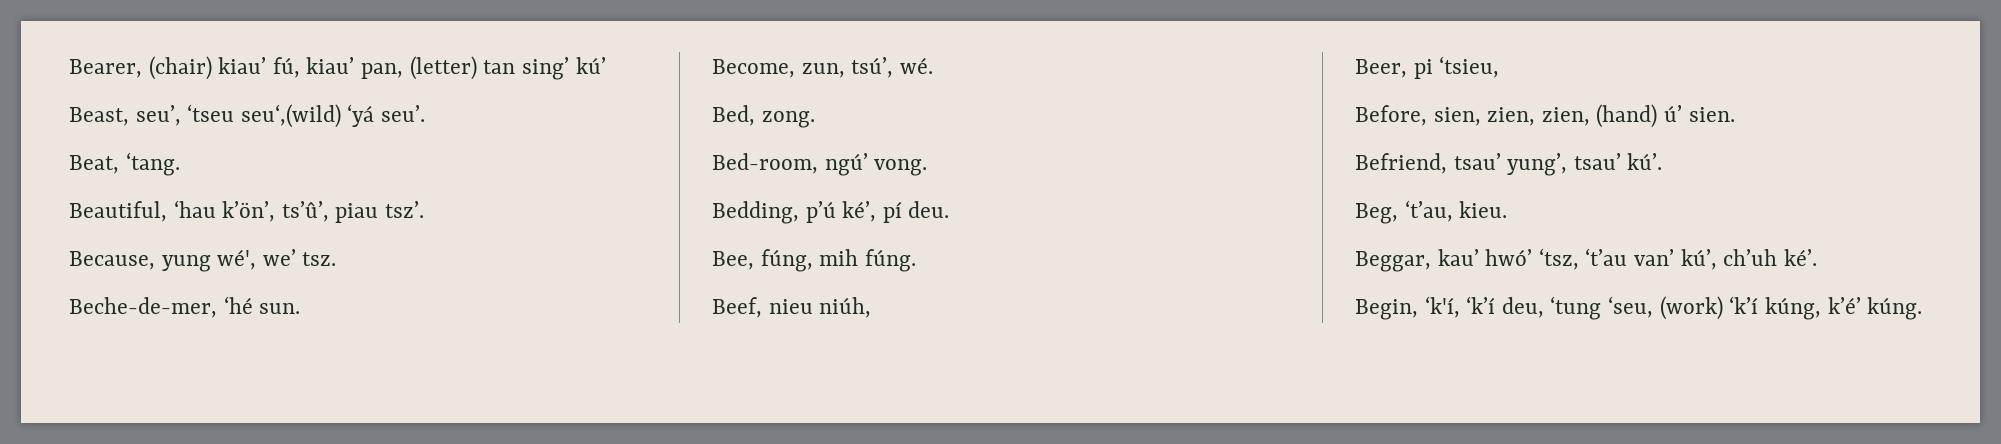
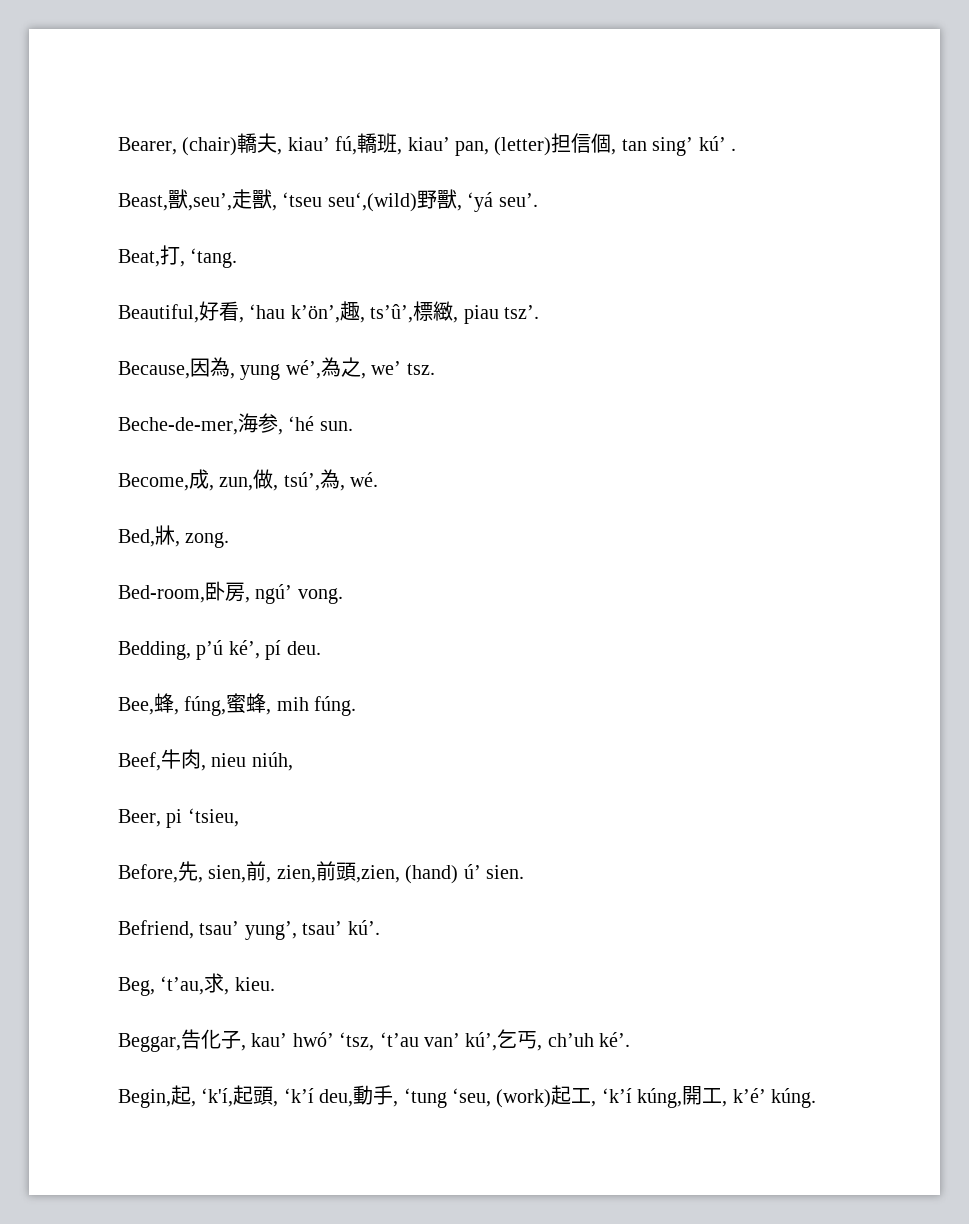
- Bearer, (chair) kiau’ fú, kiau’ pan, (letter) tan sing’ kú’
+ Bearer, (chair)轎夫, kiau’ fú,轎班, kiau’ pan, (letter)担信個, tan sing’ kú’ .
- Beast, seu’, ‘tseu seu‘,(wild) ‘yá seu’.
+ Beast,獸,seu’,走獸, ‘tseu seu‘,(wild)野獸, ‘yá seu’.
- Beat, ‘tang.
+ Beat,打, ‘tang.
- Beautiful, ‘hau k’ön’, ts’û’, piau tsz’.
- Because, yung wé', we’ tsz.
+ Beautiful,好看, ‘hau k’ön’,趣, ts’û’,標緻, piau tsz’.
+ Because,因為, yung wé’,為之, we’ tsz.
- Beche-de-mer, ‘hé sun.
+ Beche-de-mer,海参, ‘hé sun.
- Become, zun, tsú’, wé.
+ Become,成, zun,做, tsú’,為, wé.
- Bed, zong.
+ Bed,牀, zong.
- Bed-room, ngú’ vong.
+ Bed-room,卧房, ngú’ vong.
- Bee, fúng, mih fúng.
+ Bee,蜂, fúng,蜜蜂, mih fúng.
- Beef, nieu niúh,
+ Beef,牛肉, nieu niúh,
- Before, sien, zien, zien, (hand) ú’ sien.
+ Before,先, sien,前, zien,前頭,zien, (hand) ú’ sien.
- Beg, ‘t’au, kieu.
+ Beg, ‘t’au,求, kieu.
- Beggar, kau’ hwó’ ‘tsz, ‘t’au van’ kú’, ch’uh ké’.
+ Beggar,告化子, kau’ hwó’ ‘tsz, ‘t’au van’ kú’,乞丐, ch’uh ké’.
- Begin, ‘k'í, ‘k’í deu, ‘tung ‘seu, (work) ‘k’í kúng, k’é’ kúng.
+ Begin,起, ‘k'í,起頭, ‘k’í deu,動手, ‘tung ‘seu, (work)起工, ‘k’í kúng,開工, k’é’ kúng.

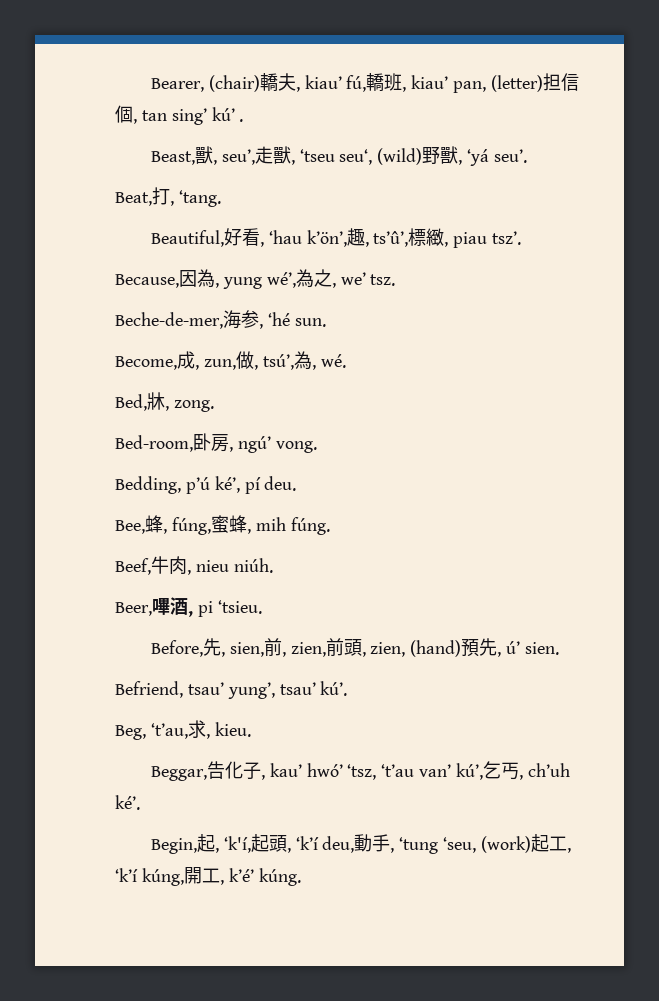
- Beast,獸,seu’,走獸, ‘tseu seu‘,(wild)野獸, ‘yá seu’.
+ Beast,獸, seu’,走獸, ‘tseu seu‘, (wild)野獸, ‘yá seu’.
- Beef,牛肉, nieu niúh,
+ Beef,牛肉, nieu niúh.
- Beer, pi ‘tsieu,
+ Beer,嗶酒, pi ‘tsieu.
- Before,先, sien,前, zien,前頭,zien, (hand) ú’ sien.
+ Before,先, sien,前, zien,前頭, zien, (hand)預先, ú’ sien.

